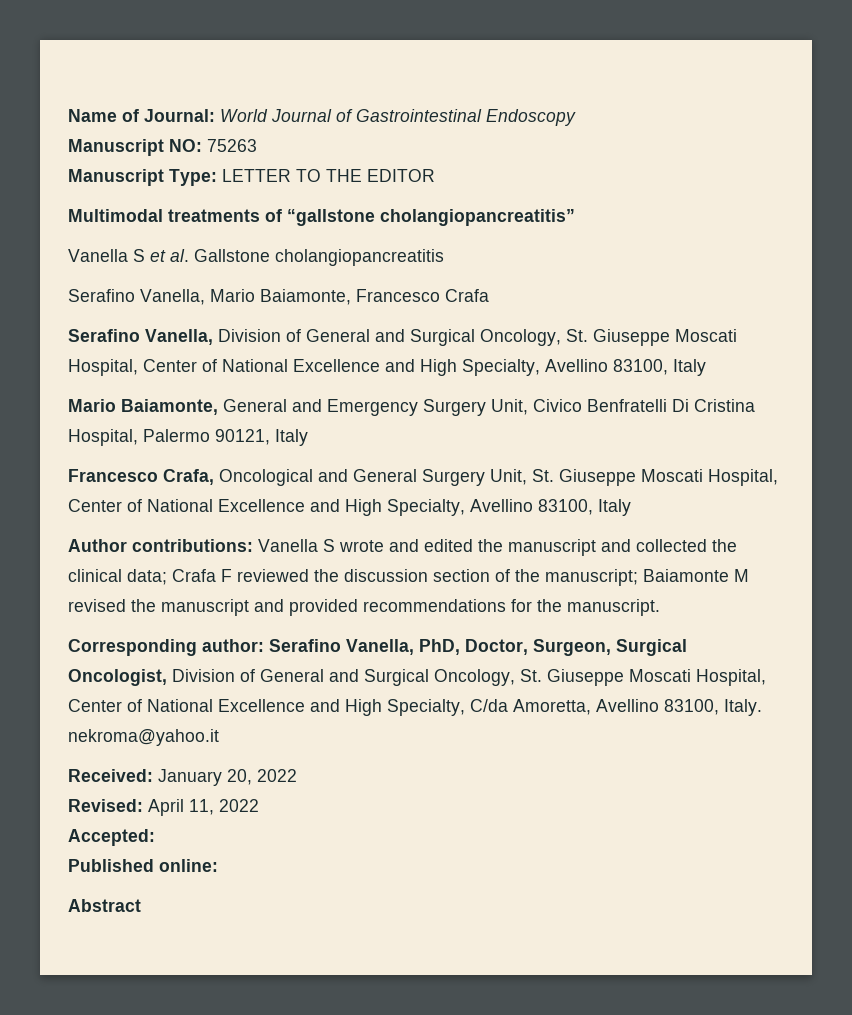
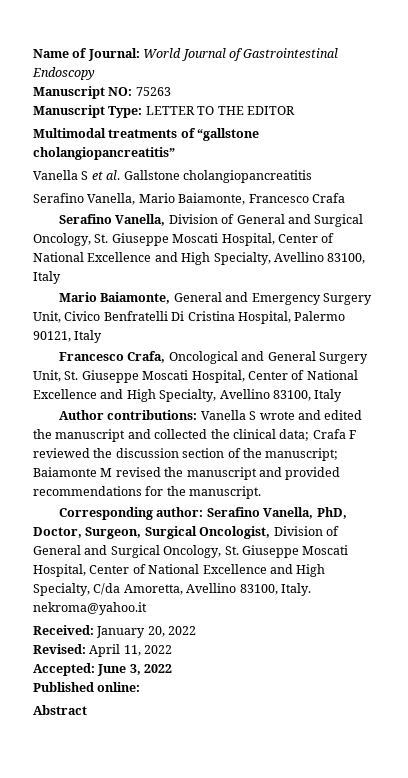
- Accepted:
+ Accepted: June 3, 2022

